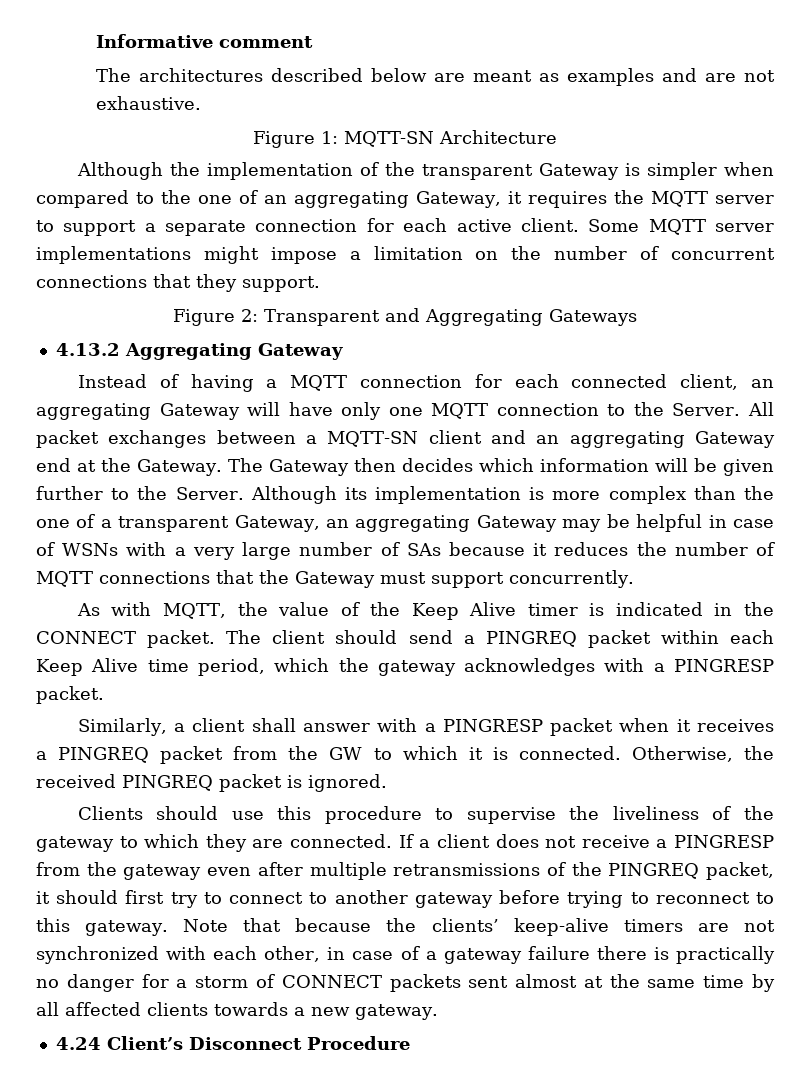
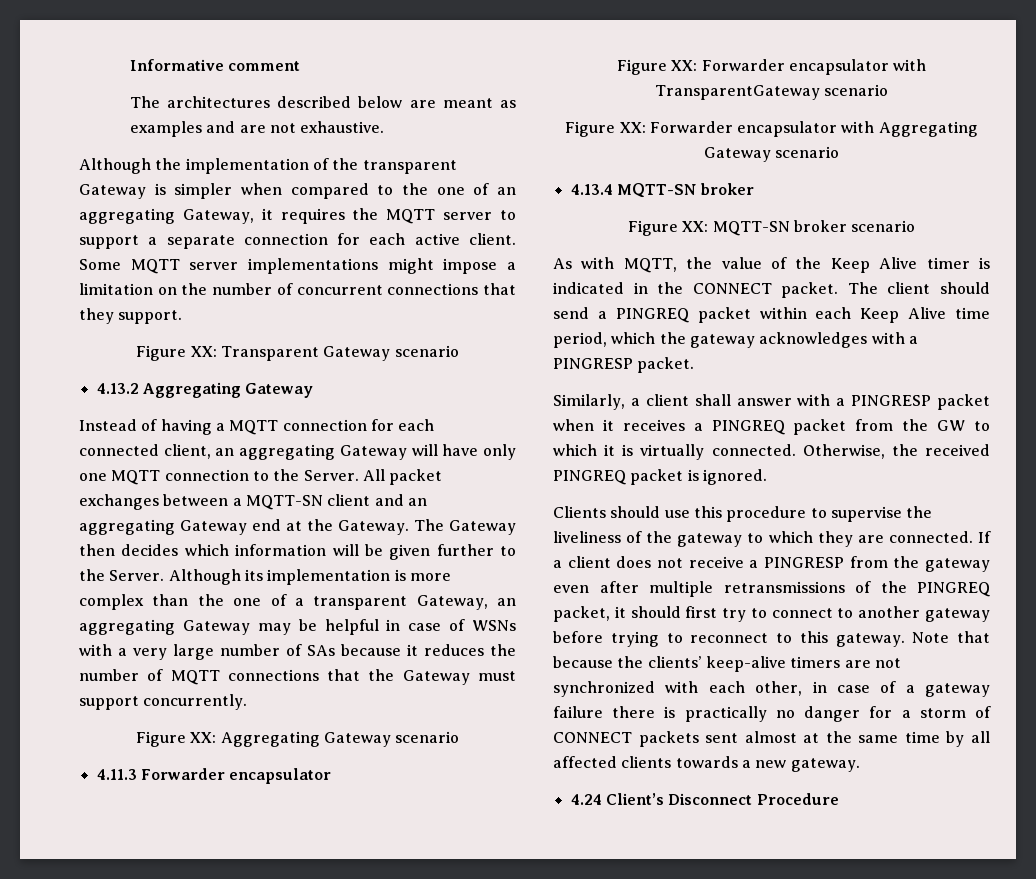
- Figure 1: MQTT-SN Architecture
- Figure 2: Transparent and Aggregating Gateways
+ Figure XX: Transparent Gateway scenario
+ Figure XX: Aggregating Gateway scenario
+ 4.11.3 Forwarder encapsulator
+ Figure XX: Forwarder encapsulator with TransparentGateway scenario
+ Figure XX: Forwarder encapsulator with Aggregating Gateway scenario
+ 4.13.4 MQTT-SN broker
+ Figure XX: MQTT-SN broker scenario
- Similarly, a client shall answer with a PINGRESP packet when it receives a PINGREQ packet from the GW to which it is connected.
+ Similarly, a client shall answer with a PINGRESP packet when it receives a PINGREQ packet from the GW to which it is virtually connected.

